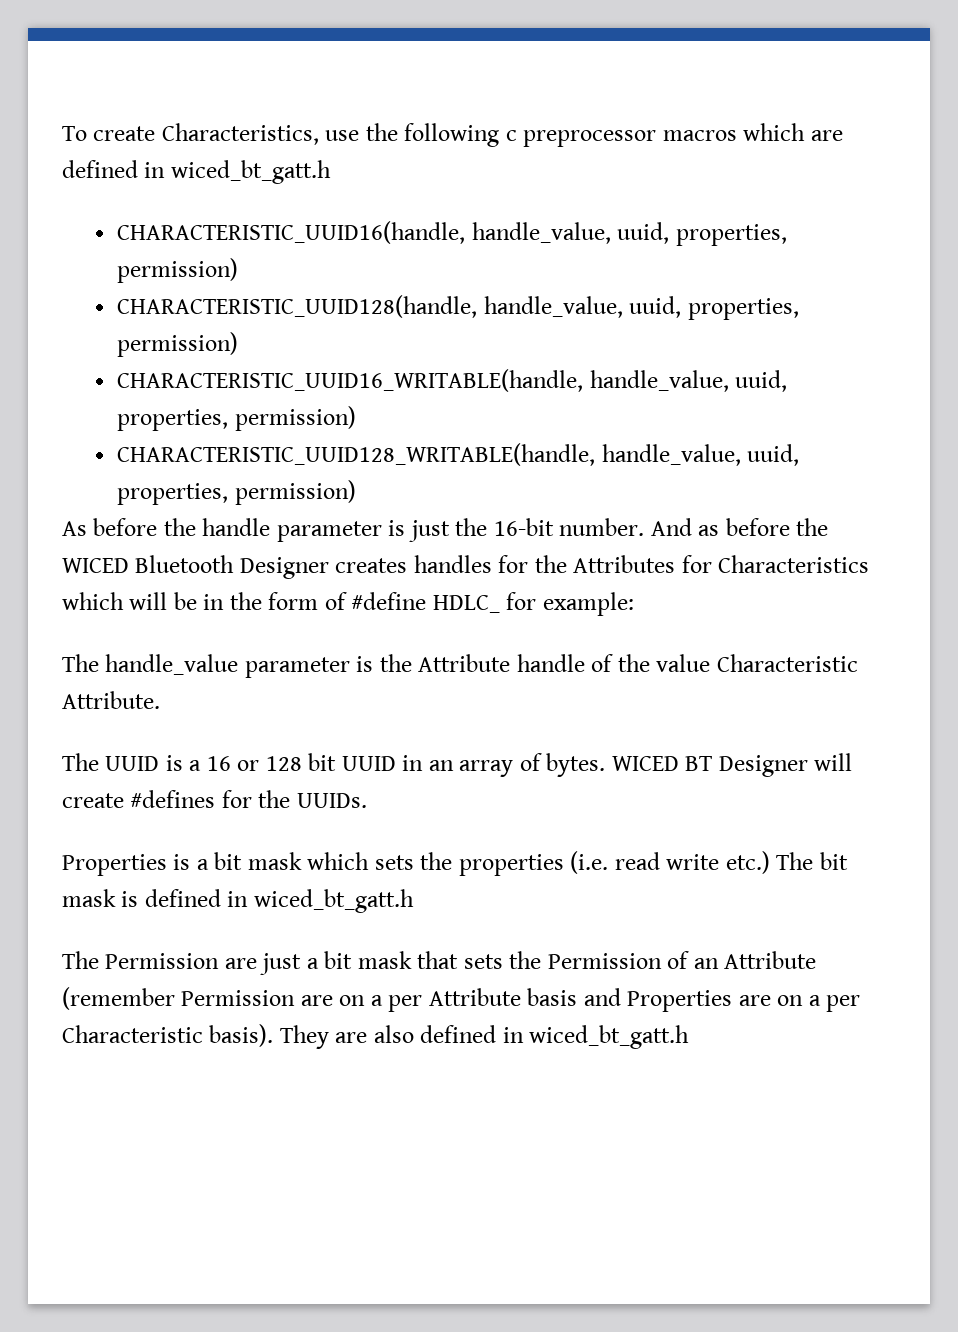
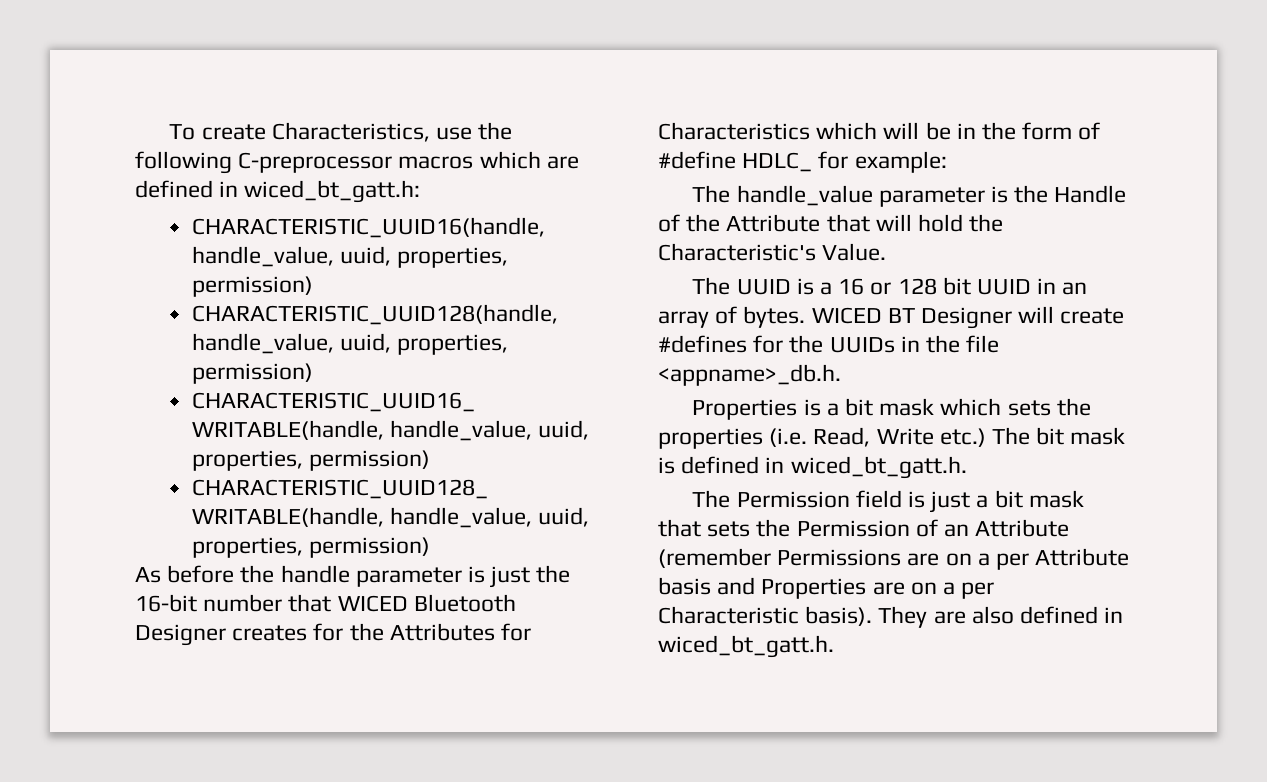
- To create Characteristics, use the following c preprocessor macros which are defined in wiced_bt_gatt.h
+ To create Characteristics, use the following C-preprocessor macros which are defined in wiced_bt_gatt.h:
- As before the handle parameter is just the 16-bit number. And as before the WICED Bluetooth Designer creates handles for the Attributes for Characteristics which will be in the form of #define HDLC_ for example:
+ As before the handle parameter is just the 16-bit number that WICED Bluetooth Designer creates for the Attributes for Characteristics which will be in the form of #define HDLC_ for example:
- The handle_value parameter is the Attribute handle of the value Characteristic Attribute.
+ The handle_value parameter is the Handle of the Attribute that will hold the Characteristic's Value.
- WICED BT Designer will create #defines for the UUIDs.
+ WICED BT Designer will create #defines for the UUIDs in the file <appname>_db.h.
- Properties is a bit mask which sets the properties (i.e. read write etc.) The bit mask is defined in wiced_bt_gatt.h
+ Properties is a bit mask which sets the properties (i.e. Read, Write etc.) The bit mask is defined in wiced_bt_gatt.h.
- The Permission are just a bit mask that sets the Permission of an Attribute (remember Permission are on a per Attribute basis and Properties are on a per Characteristic basis).
+ The Permission field is just a bit mask that sets the Permission of an Attribute (remember Permissions are on a per Attribute basis and Properties are on a per Characteristic basis).
- They are also defined in wiced_bt_gatt.h
+ They are also defined in wiced_bt_gatt.h.

